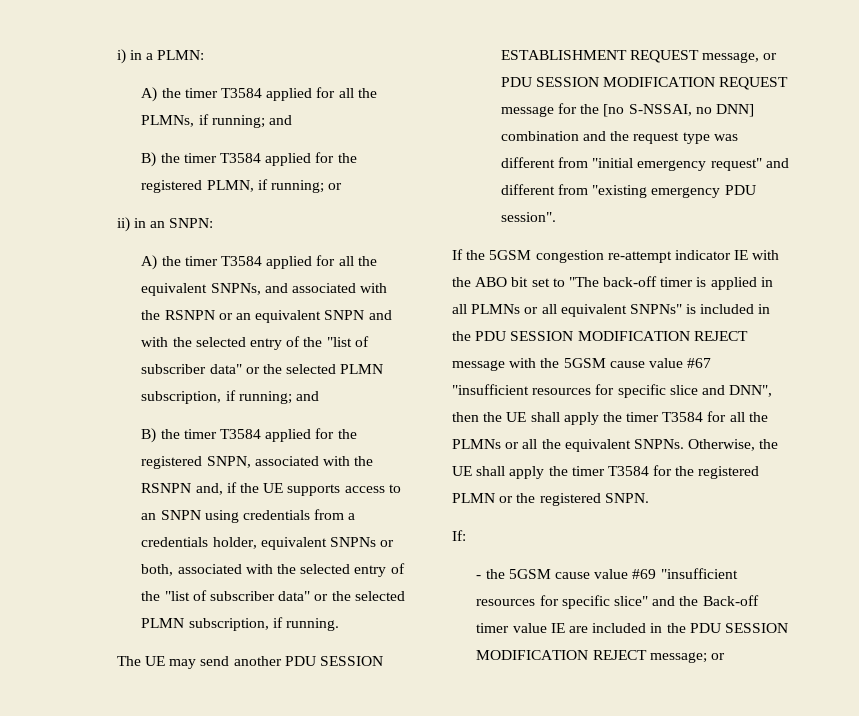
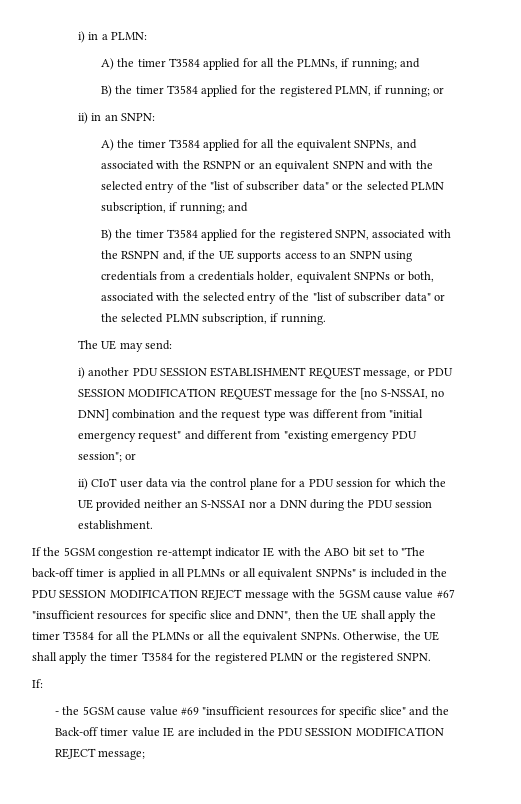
- The UE may send another PDU SESSION ESTABLISHMENT REQUEST message, or PDU SESSION MODIFICATION REQUEST message for the [no S-NSSAI, no DNN] combination and the request type was different from "initial emergency request" and different from "existing emergency PDU session".
+ The UE may send:
+ i) another PDU SESSION ESTABLISHMENT REQUEST message, or PDU SESSION MODIFICATION REQUEST message for the [no S-NSSAI, no DNN] combination and the request type was different from "initial emergency request" and different from "existing emergency PDU session"; or
+ ii) CIoT user data via the control plane for a PDU session for which the UE provided neither an S-NSSAI nor a DNN during the PDU session establishment.
- - the 5GSM cause value #69 "insufficient resources for specific slice" and the Back-off timer value IE are included in the PDU SESSION MODIFICATION REJECT message; or
+ - the 5GSM cause value #69 "insufficient resources for specific slice" and the Back-off timer value IE are included in the PDU SESSION MODIFICATION REJECT message;

